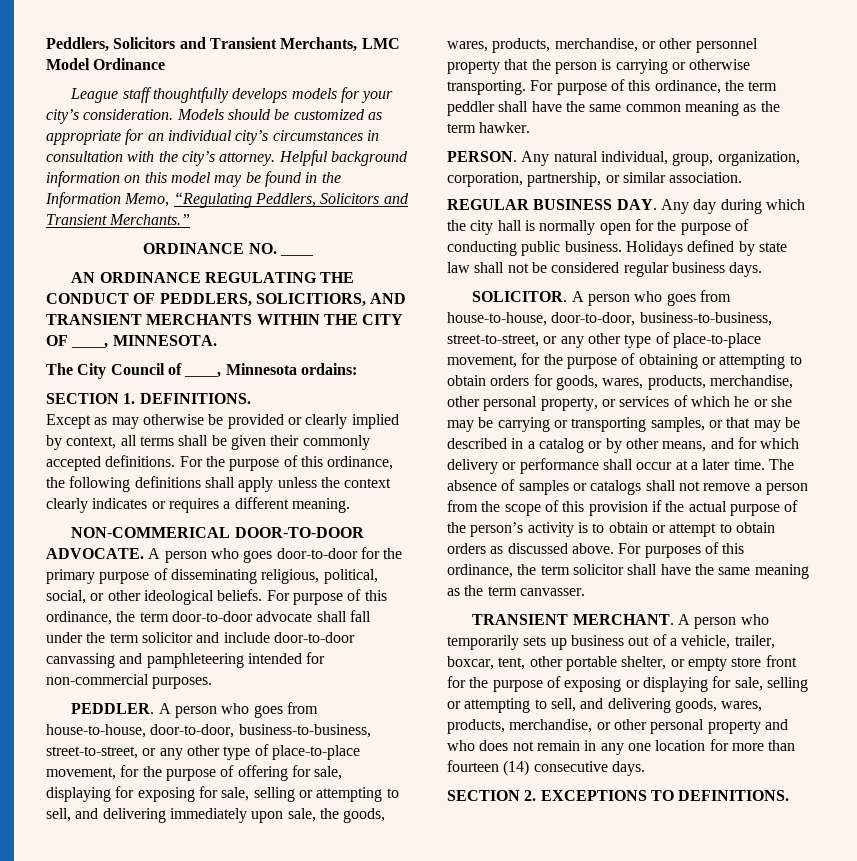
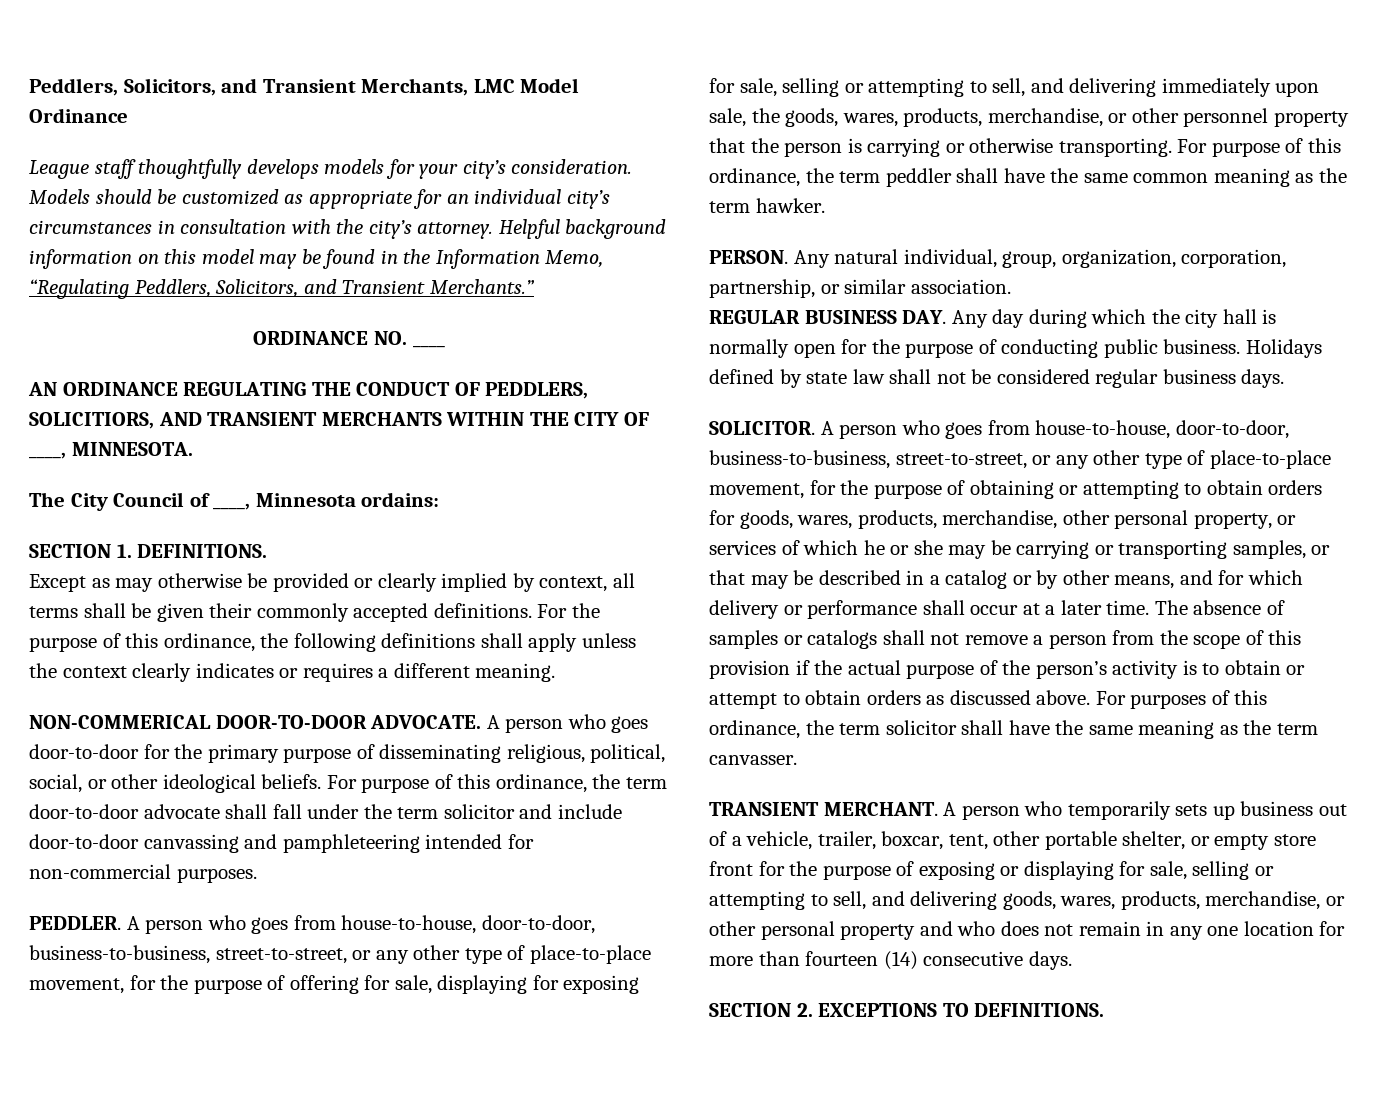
- Peddlers, Solicitors and Transient Merchants, LMC Model Ordinance
+ Peddlers, Solicitors, and Transient Merchants, LMC Model Ordinance
- Helpful background information on this model may be found in the Information Memo, “Regulating Peddlers, Solicitors and Transient Merchants.”
+ Helpful background information on this model may be found in the Information Memo, “Regulating Peddlers, Solicitors, and Transient Merchants.”

